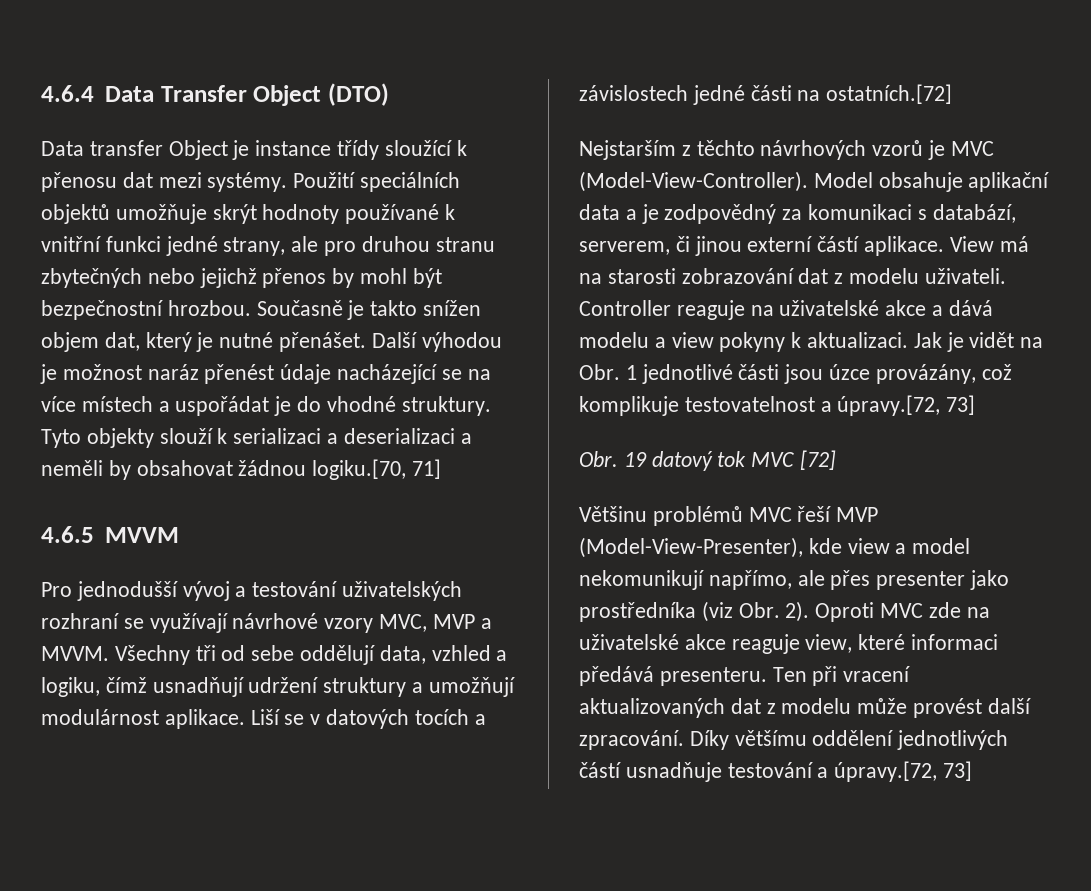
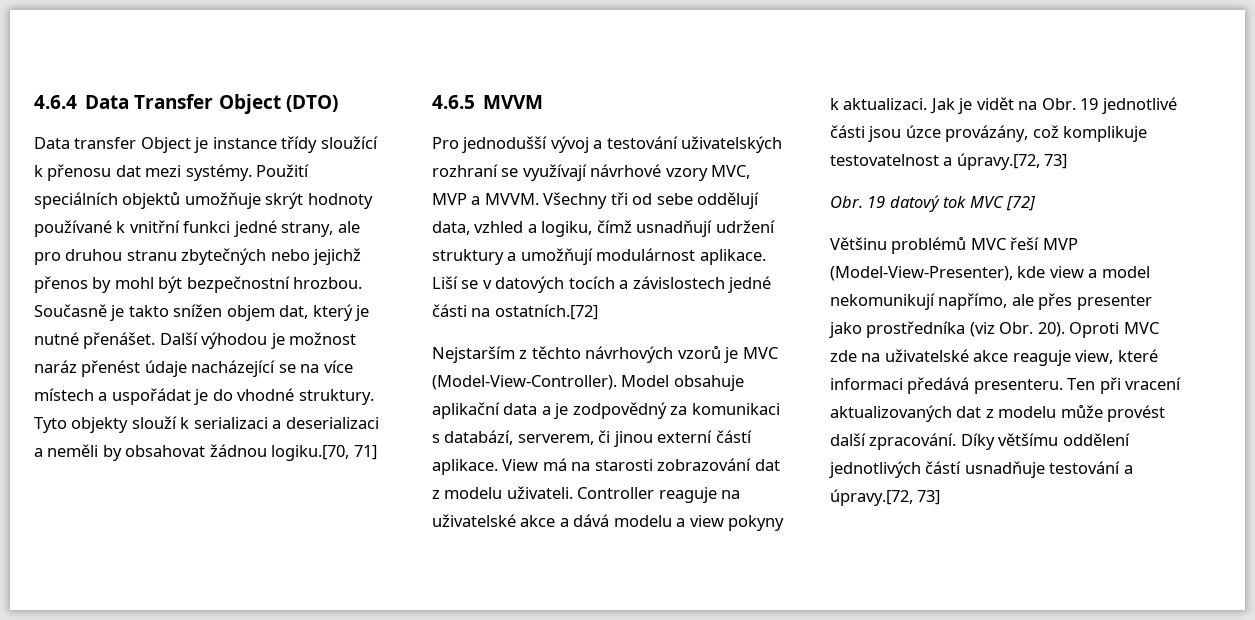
- Jak je vidět na Obr. 1 jednotlivé části jsou úzce provázány, což komplikuje testovatelnost a úpravy.[72, 73]
+ Jak je vidět na Obr. 19 jednotlivé části jsou úzce provázány, což komplikuje testovatelnost a úpravy.[72, 73]
- Většinu problémů MVC řeší MVP (Model-View-Presenter), kde view a model nekomunikují napřímo, ale přes presenter jako prostředníka (viz Obr. 2).
+ Většinu problémů MVC řeší MVP (Model-View-Presenter), kde view a model nekomunikují napřímo, ale přes presenter jako prostředníka (viz Obr. 20).

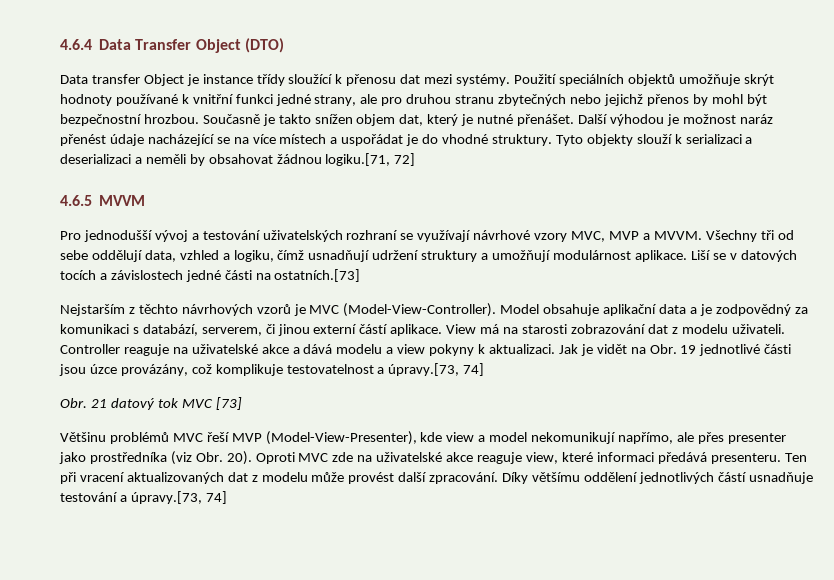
- Tyto objekty slouží k serializaci a deserializaci a neměli by obsahovat žádnou logiku.[70, 71]
+ Tyto objekty slouží k serializaci a deserializaci a neměli by obsahovat žádnou logiku.[71, 72]
- Liší se v datových tocích a závislostech jedné části na ostatních.[72]
+ Liší se v datových tocích a závislostech jedné části na ostatních.[73]
- Jak je vidět na Obr. 19 jednotlivé části jsou úzce provázány, což komplikuje testovatelnost a úpravy.[72, 73]
- Obr. 19 datový tok MVC [72]
+ Jak je vidět na Obr. 19 jednotlivé části jsou úzce provázány, což komplikuje testovatelnost a úpravy.[73, 74]
+ Obr. 21 datový tok MVC [73]
- Díky většímu oddělení jednotlivých částí usnadňuje testování a úpravy.[72, 73]
+ Díky většímu oddělení jednotlivých částí usnadňuje testování a úpravy.[73, 74]

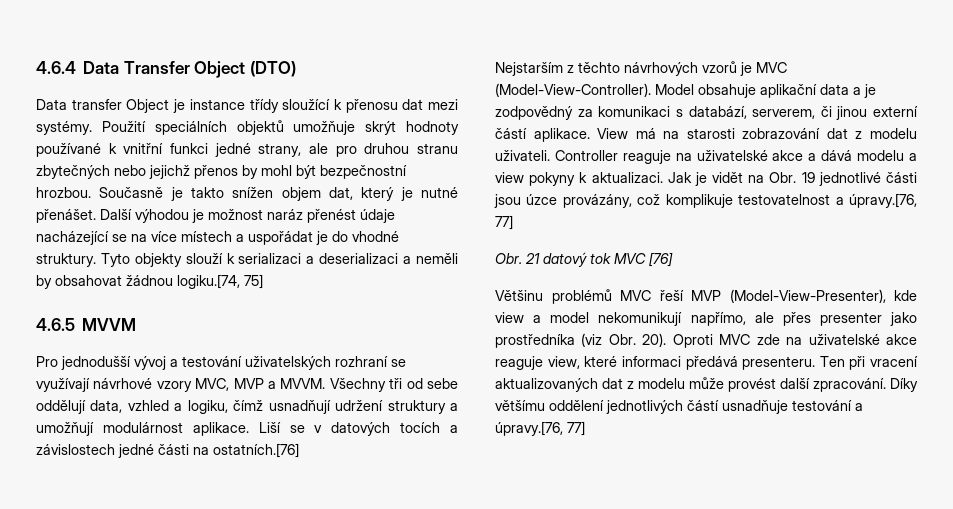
- Tyto objekty slouží k serializaci a deserializaci a neměli by obsahovat žádnou logiku.[71, 72]
+ Tyto objekty slouží k serializaci a deserializaci a neměli by obsahovat žádnou logiku.[74, 75]
- Liší se v datových tocích a závislostech jedné části na ostatních.[73]
+ Liší se v datových tocích a závislostech jedné části na ostatních.[76]
- Jak je vidět na Obr. 19 jednotlivé části jsou úzce provázány, což komplikuje testovatelnost a úpravy.[73, 74]
+ Jak je vidět na Obr. 19 jednotlivé části jsou úzce provázány, což komplikuje testovatelnost a úpravy.[76, 77]
- Obr. 21 datový tok MVC [73]
+ Obr. 21 datový tok MVC [76]
- Díky většímu oddělení jednotlivých částí usnadňuje testování a úpravy.[73, 74]
+ Díky většímu oddělení jednotlivých částí usnadňuje testování a úpravy.[76, 77]

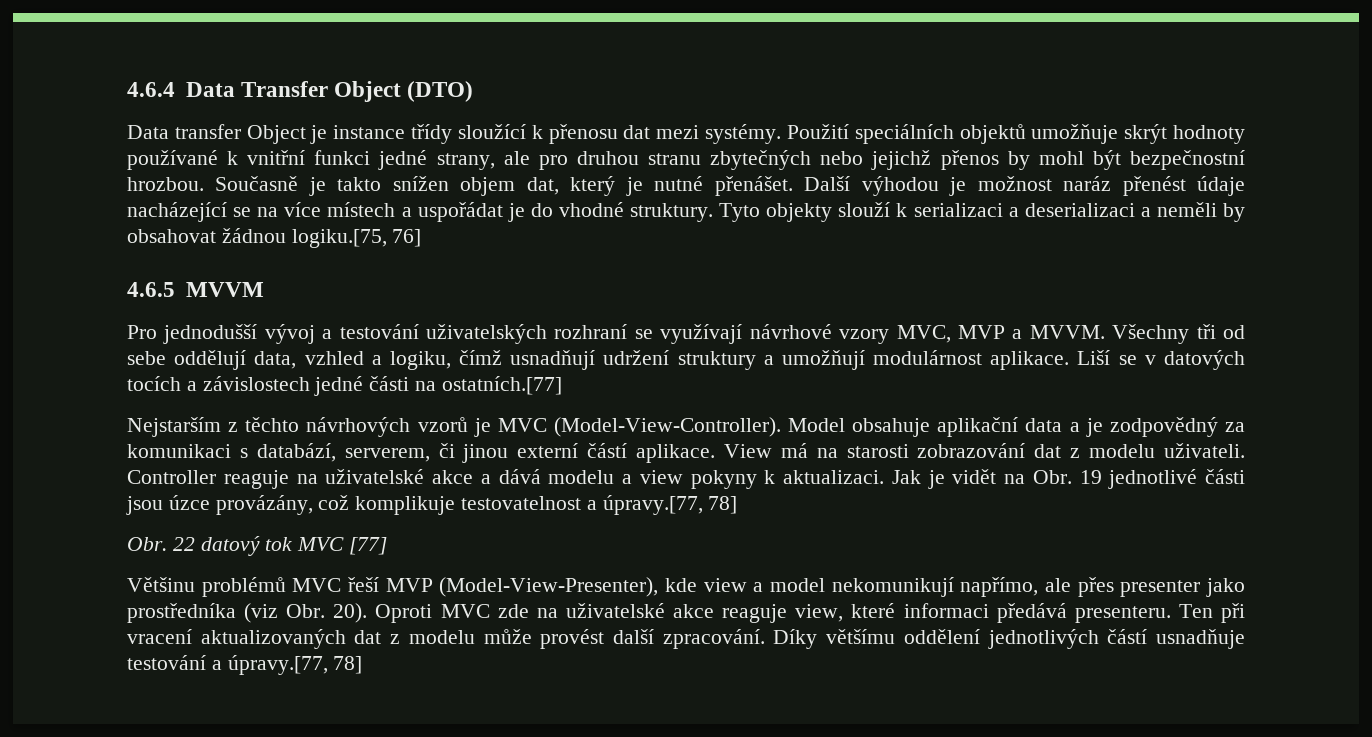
- Tyto objekty slouží k serializaci a deserializaci a neměli by obsahovat žádnou logiku.[74, 75]
+ Tyto objekty slouží k serializaci a deserializaci a neměli by obsahovat žádnou logiku.[75, 76]
- Liší se v datových tocích a závislostech jedné části na ostatních.[76]
+ Liší se v datových tocích a závislostech jedné části na ostatních.[77]
- Jak je vidět na Obr. 19 jednotlivé části jsou úzce provázány, což komplikuje testovatelnost a úpravy.[76, 77]
- Obr. 21 datový tok MVC [76]
+ Jak je vidět na Obr. 19 jednotlivé části jsou úzce provázány, což komplikuje testovatelnost a úpravy.[77, 78]
+ Obr. 22 datový tok MVC [77]
- Díky většímu oddělení jednotlivých částí usnadňuje testování a úpravy.[76, 77]
+ Díky většímu oddělení jednotlivých částí usnadňuje testování a úpravy.[77, 78]

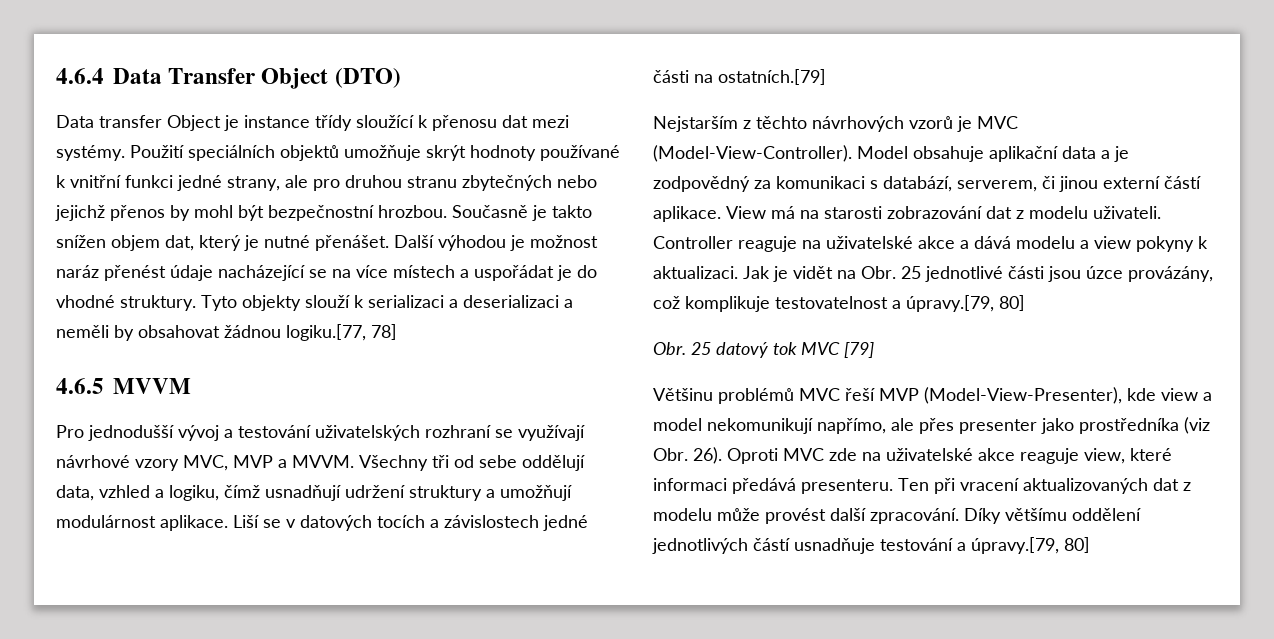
- Tyto objekty slouží k serializaci a deserializaci a neměli by obsahovat žádnou logiku.[75, 76]
+ Tyto objekty slouží k serializaci a deserializaci a neměli by obsahovat žádnou logiku.[77, 78]
- Liší se v datových tocích a závislostech jedné části na ostatních.[77]
+ Liší se v datových tocích a závislostech jedné části na ostatních.[79]
- Jak je vidět na Obr. 19 jednotlivé části jsou úzce provázány, což komplikuje testovatelnost a úpravy.[77, 78]
- Obr. 22 datový tok MVC [77]
+ Jak je vidět na Obr. 25 jednotlivé části jsou úzce provázány, což komplikuje testovatelnost a úpravy.[79, 80]
+ Obr. 25 datový tok MVC [79]
- Většinu problémů MVC řeší MVP (Model-View-Presenter), kde view a model nekomunikují napřímo, ale přes presenter jako prostředníka (viz Obr. 20).
+ Většinu problémů MVC řeší MVP (Model-View-Presenter), kde view a model nekomunikují napřímo, ale přes presenter jako prostředníka (viz Obr. 26).
- Díky většímu oddělení jednotlivých částí usnadňuje testování a úpravy.[77, 78]
+ Díky většímu oddělení jednotlivých částí usnadňuje testování a úpravy.[79, 80]

